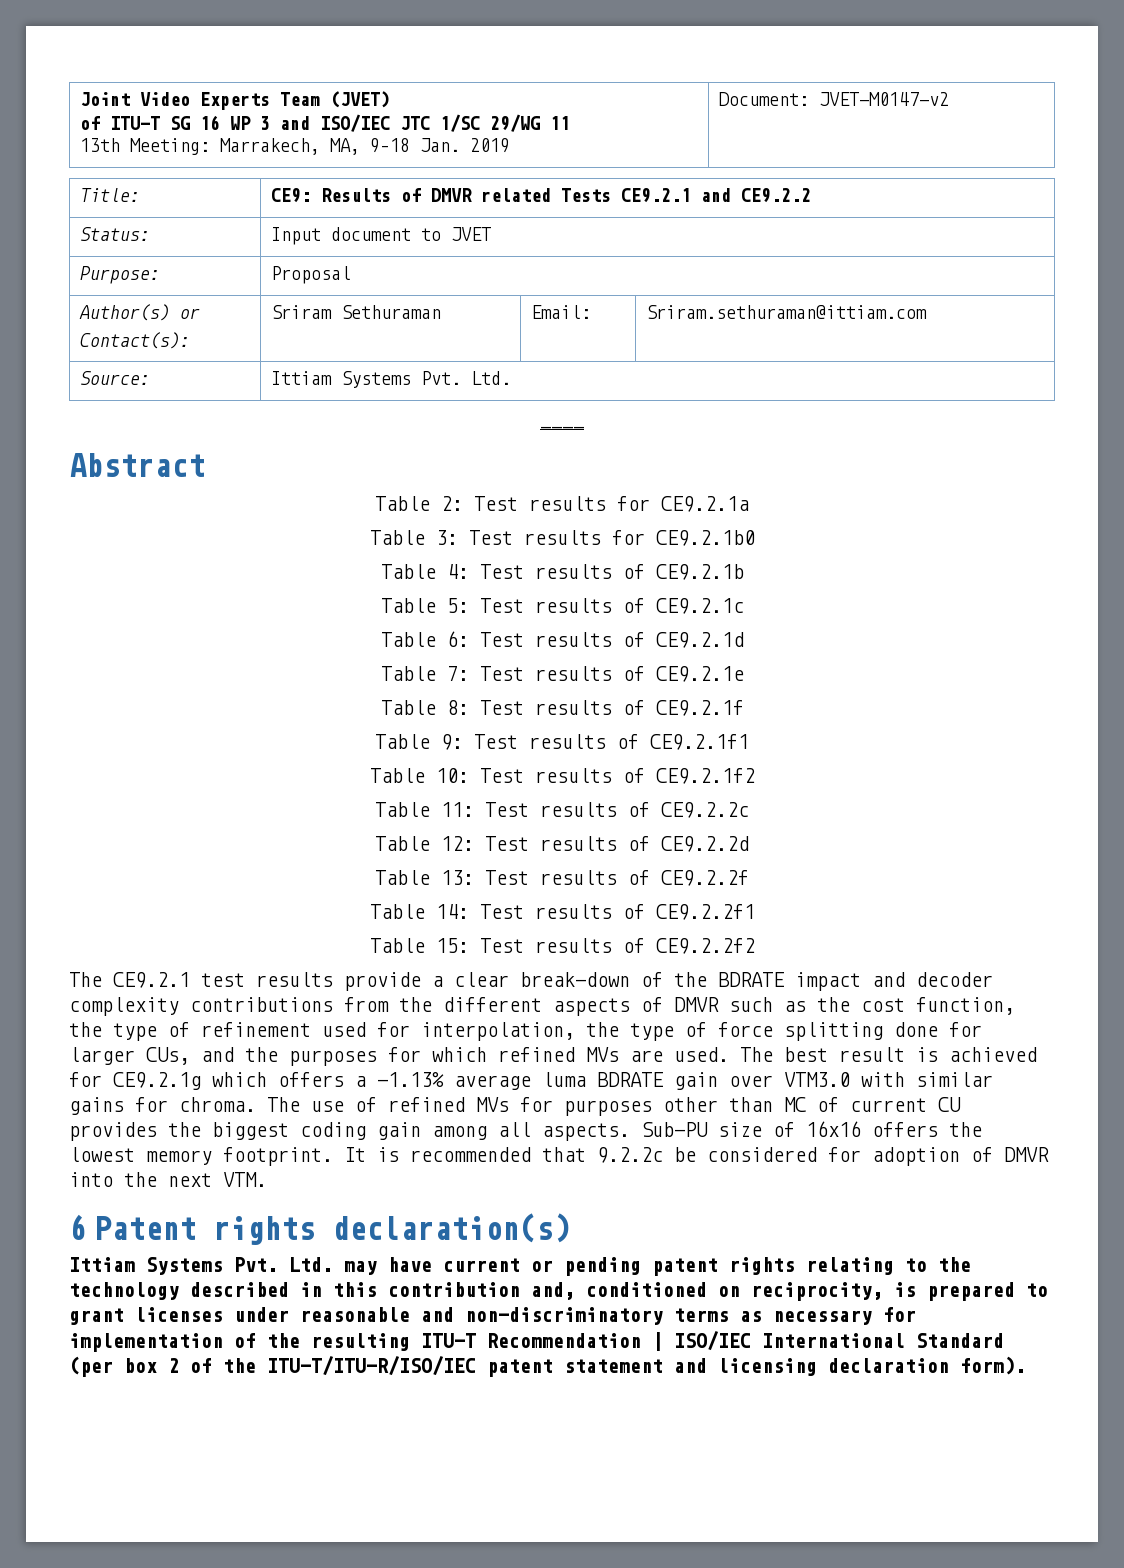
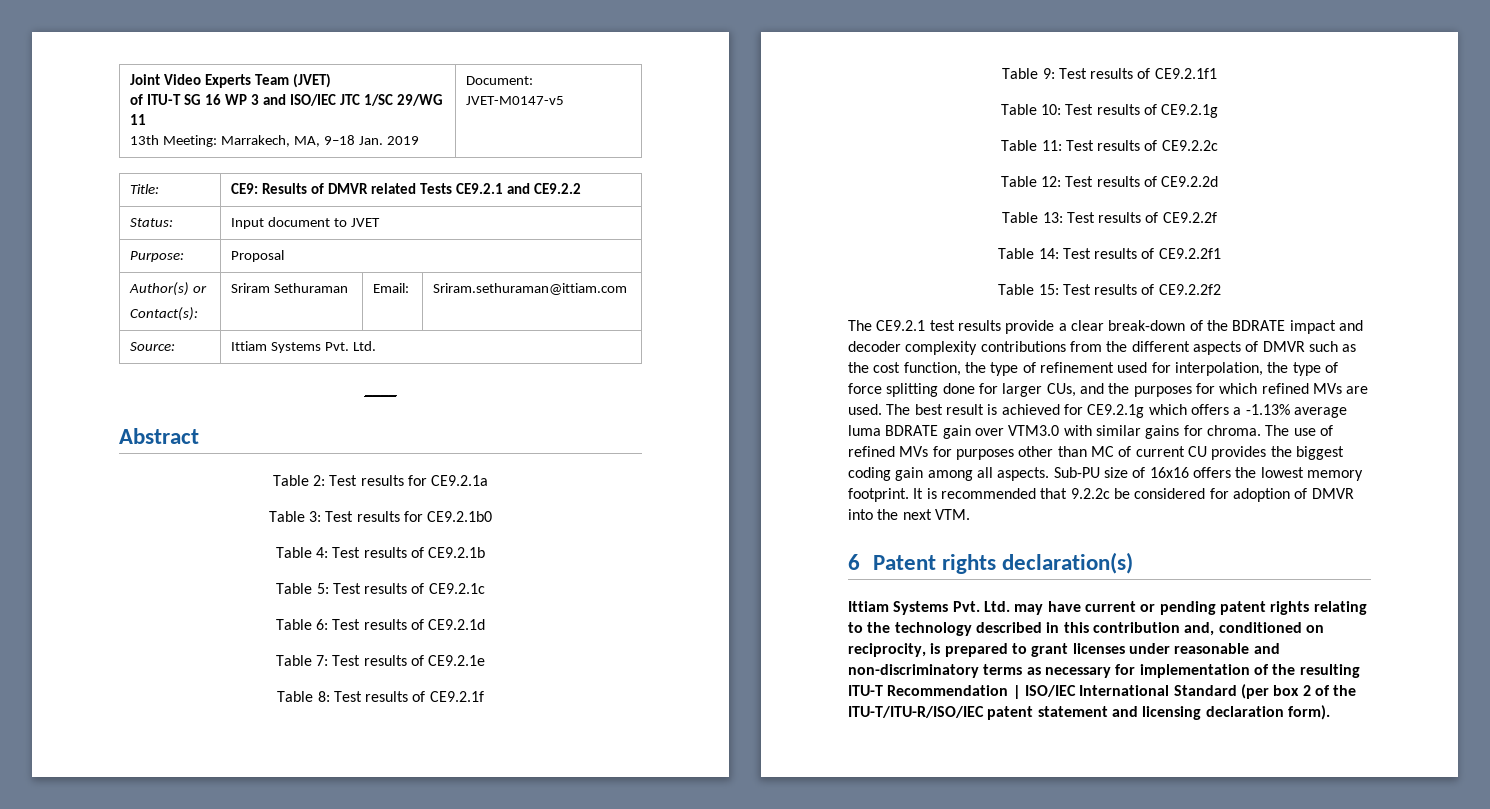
  Joint Video Experts Team (JVET)
  of ITU-T SG 16 WP 3 and ISO/IEC JTC 1/SC 29/WG 11
- 13th Meeting: Marrakech, MA, 9–18 Jan. 2019 | Document: JVET-M0147-v2
+ 13th Meeting: Marrakech, MA, 9–18 Jan. 2019 | Document: JVET-M0147-v5
- Table 10: Test results of CE9.2.1f2
+ Table 10: Test results of CE9.2.1g

